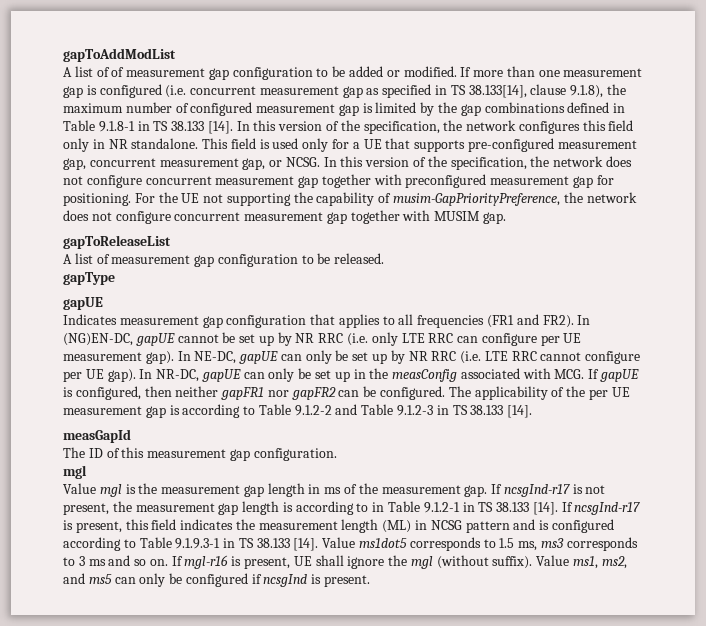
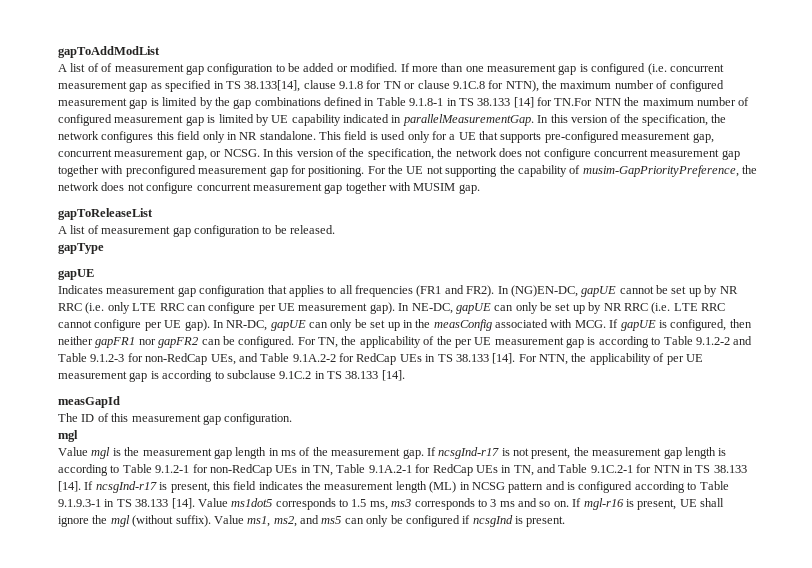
- If more than one measurement gap is configured (i.e. concurrent measurement gap as specified in TS 38.133[14], clause 9.1.8), the maximum number of configured measurement gap is limited by the gap combinations defined in Table 9.1.8-1 in TS 38.133 [14].
+ If more than one measurement gap is configured (i.e. concurrent measurement gap as specified in TS 38.133[14], clause 9.1.8 for TN or clause 9.1C.8 for NTN), the maximum number of configured measurement gap is limited by the gap combinations defined in Table 9.1.8-1 in TS 38.133 [14] for TN.For NTN the maximum number of configured measurement gap is limited by UE capability indicated in parallelMeasurementGap.
- The applicability of the per UE measurement gap is according to Table 9.1.2-2 and Table 9.1.2-3 in TS 38.133 [14].
+ For TN, the applicability of the per UE measurement gap is according to Table 9.1.2-2 and Table 9.1.2-3 for non-RedCap UEs, and Table 9.1A.2-2 for RedCap UEs in TS 38.133 [14]. For NTN, the applicability of per UE measurement gap is according to subclause 9.1C.2 in TS 38.133 [14].
- If ncsgInd-r17 is not present, the measurement gap length is according to in Table 9.1.2-1 in TS 38.133 [14].
+ If ncsgInd-r17 is not present, the measurement gap length is according to Table 9.1.2-1 for non-RedCap UEs in TN, Table 9.1A.2-1 for RedCap UEs in TN, and Table 9.1C.2-1 for NTN in TS 38.133 [14].

